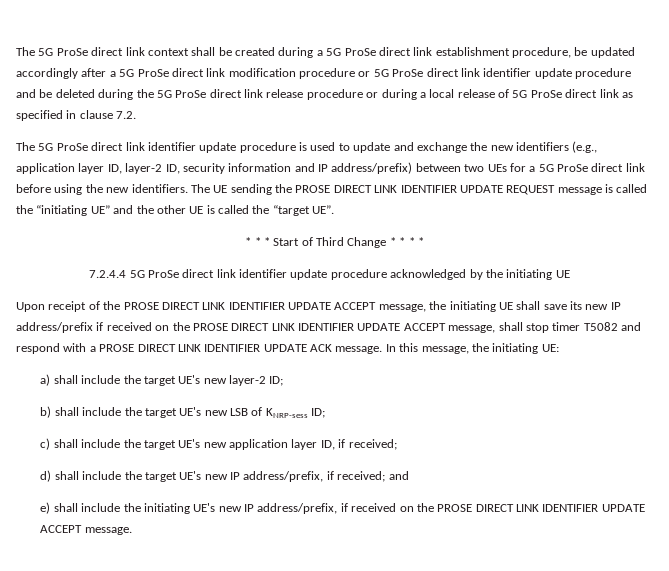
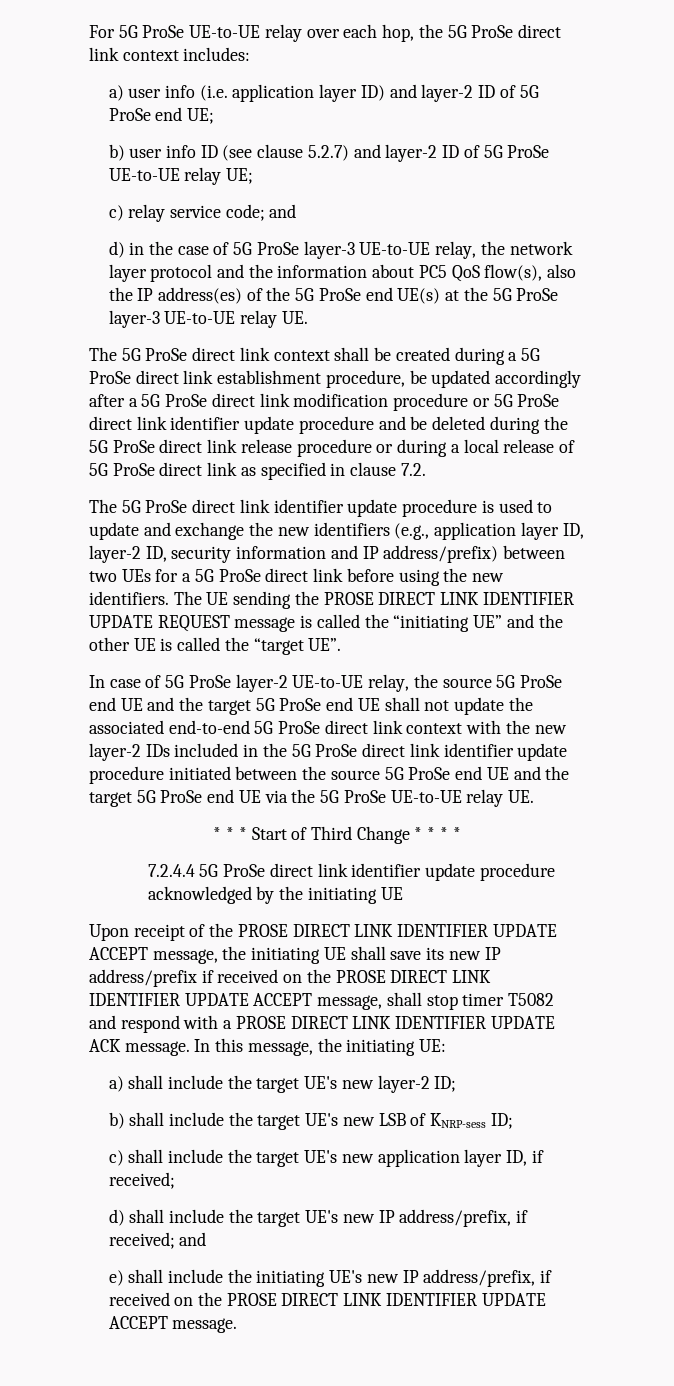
+ For 5G ProSe UE-to-UE relay over each hop, the 5G ProSe direct link context includes:
+ a) user info (i.e. application layer ID) and layer-2 ID of 5G ProSe end UE;
+ b) user info ID (see clause 5.2.7) and layer-2 ID of 5G ProSe UE-to-UE relay UE;
+ c) relay service code; and
+ d) in the case of 5G ProSe layer-3 UE-to-UE relay, the network layer protocol and the information about PC5 QoS flow(s), also the IP address(es) of the 5G ProSe end UE(s) at the 5G ProSe layer-3 UE-to-UE relay UE.
+ In case of 5G ProSe layer-2 UE-to-UE relay, the source 5G ProSe end UE and the target 5G ProSe end UE shall not update the associated end-to-end 5G ProSe direct link context with the new layer-2 IDs included in the 5G ProSe direct link identifier update procedure initiated between the source 5G ProSe end UE and the target 5G ProSe end UE via the 5G ProSe UE-to-UE relay UE.

